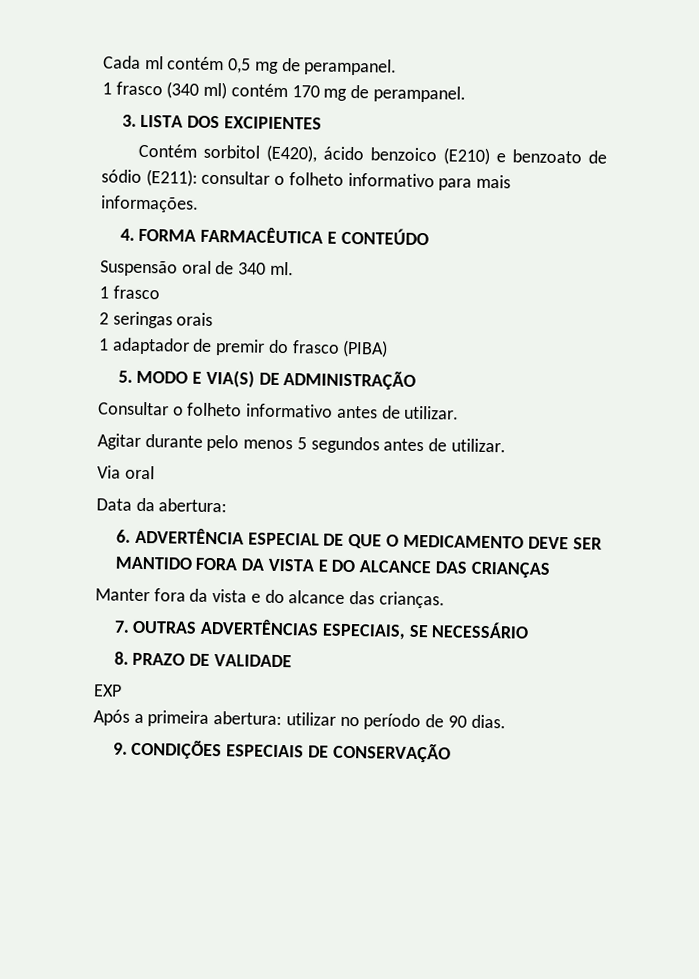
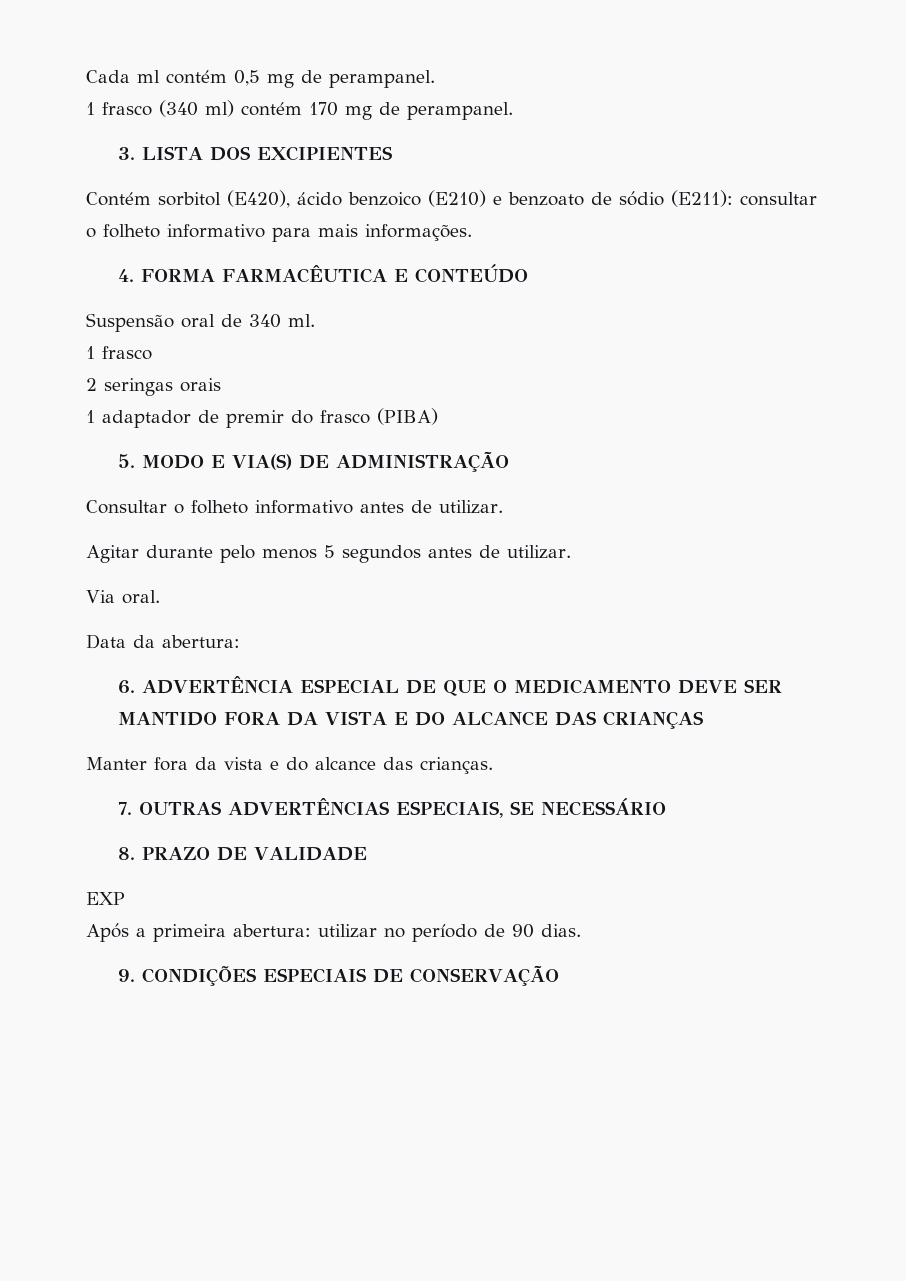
- Via oral
+ Via oral.

